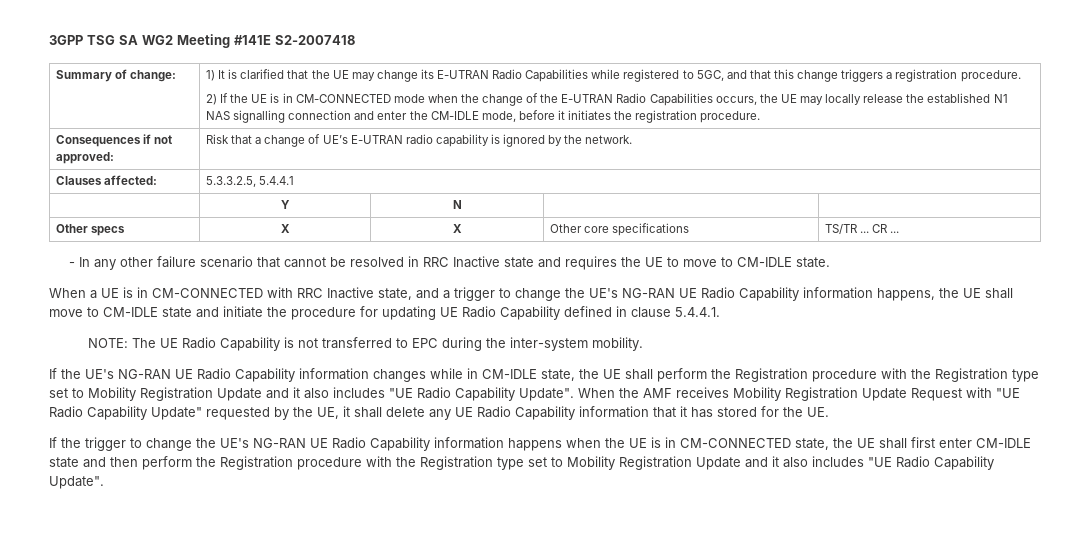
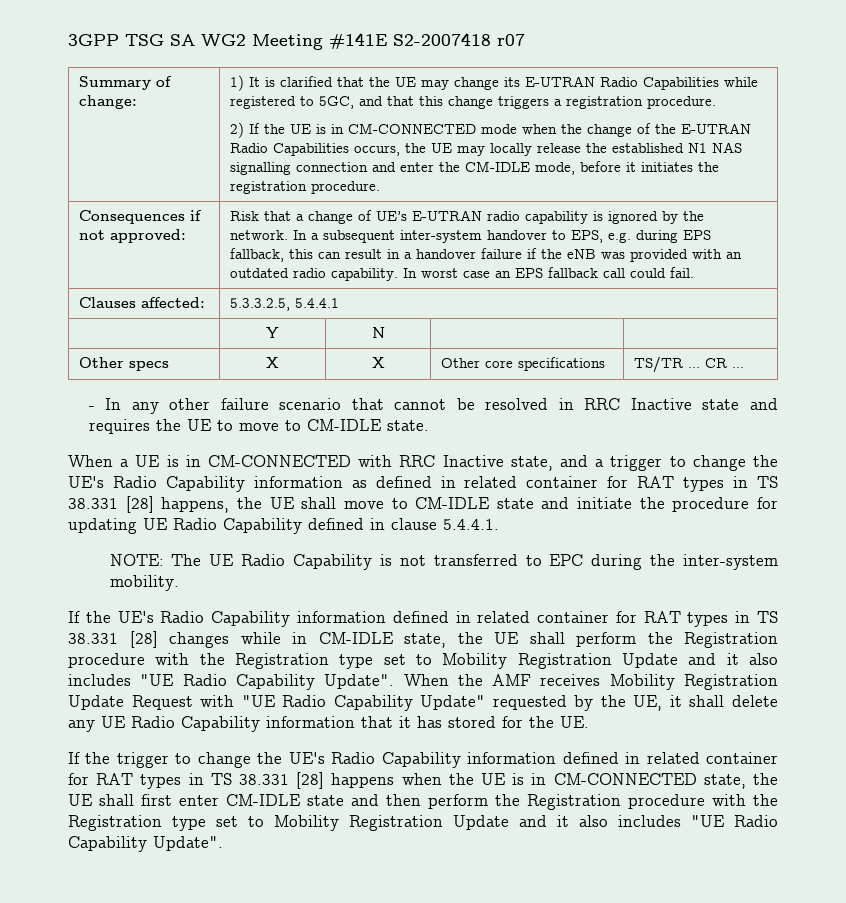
- 3GPP TSG SA WG2 Meeting #141E S2-2007418
+ 3GPP TSG SA WG2 Meeting #141E S2-2007418 r07
+ In a subsequent inter-system handover to EPS, e.g. during EPS fallback, this can result in a handover failure if the eNB was provided with an outdated radio capability. In worst case an EPS fallback call could fail.
- When a UE is in CM-CONNECTED with RRC Inactive state, and a trigger to change the UE's NG-RAN UE Radio Capability information happens, the UE shall move to CM-IDLE state and initiate the procedure for updating UE Radio Capability defined in clause 5.4.4.1.
+ When a UE is in CM-CONNECTED with RRC Inactive state, and a trigger to change the UE's Radio Capability information as defined in related container for RAT types in TS 38.331 [28] happens, the UE shall move to CM-IDLE state and initiate the procedure for updating UE Radio Capability defined in clause 5.4.4.1.
- If the UE's NG-RAN UE Radio Capability information changes while in CM-IDLE state, the UE shall perform the Registration procedure with the Registration type set to Mobility Registration Update and it also includes "UE Radio Capability Update".
+ If the UE's Radio Capability information defined in related container for RAT types in TS 38.331 [28] changes while in CM-IDLE state, the UE shall perform the Registration procedure with the Registration type set to Mobility Registration Update and it also includes "UE Radio Capability Update".
- If the trigger to change the UE's NG-RAN UE Radio Capability information happens when the UE is in CM-CONNECTED state, the UE shall first enter CM-IDLE state and then perform the Registration procedure with the Registration type set to Mobility Registration Update and it also includes "UE Radio Capability Update".
+ If the trigger to change the UE's Radio Capability information defined in related container for RAT types in TS 38.331 [28] happens when the UE is in CM-CONNECTED state, the UE shall first enter CM-IDLE state and then perform the Registration procedure with the Registration type set to Mobility Registration Update and it also includes "UE Radio Capability Update".

